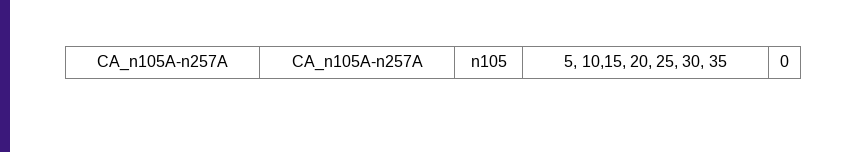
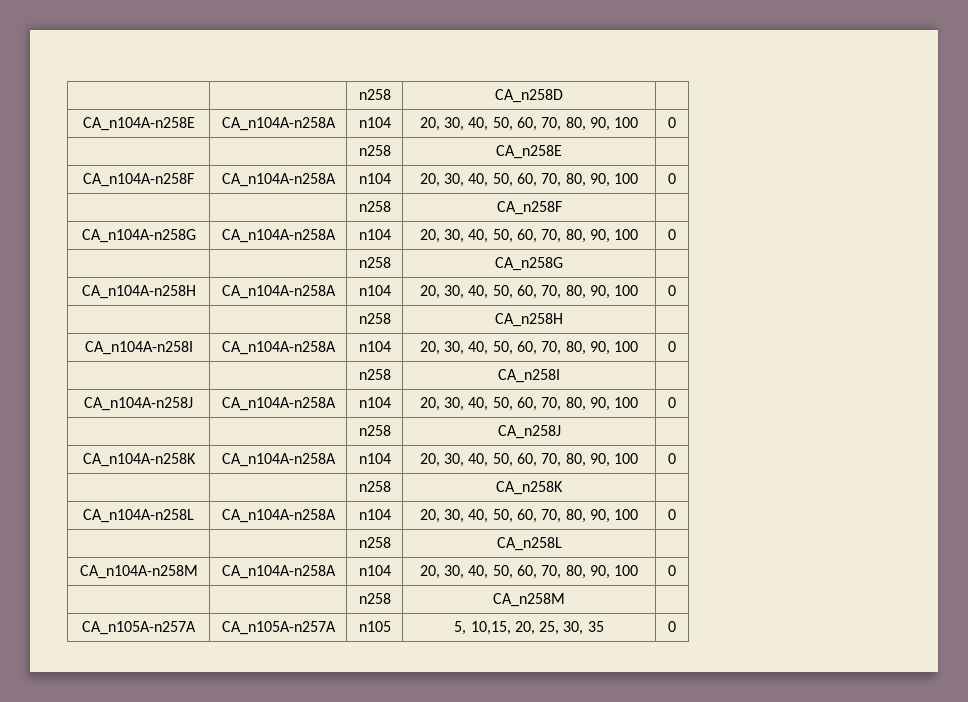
+ | | n258 | CA_n258D |
+ CA_n104A-n258E | CA_n104A-n258A | n104 | 20, 30, 40, 50, 60, 70, 80, 90, 100 | 0
+ | | n258 | CA_n258E |
+ CA_n104A-n258F | CA_n104A-n258A | n104 | 20, 30, 40, 50, 60, 70, 80, 90, 100 | 0
+ | | n258 | CA_n258F |
+ CA_n104A-n258G | CA_n104A-n258A | n104 | 20, 30, 40, 50, 60, 70, 80, 90, 100 | 0
+ | | n258 | CA_n258G |
+ CA_n104A-n258H | CA_n104A-n258A | n104 | 20, 30, 40, 50, 60, 70, 80, 90, 100 | 0
+ | | n258 | CA_n258H |
+ CA_n104A-n258I | CA_n104A-n258A | n104 | 20, 30, 40, 50, 60, 70, 80, 90, 100 | 0
+ | | n258 | CA_n258I |
+ CA_n104A-n258J | CA_n104A-n258A | n104 | 20, 30, 40, 50, 60, 70, 80, 90, 100 | 0
+ | | n258 | CA_n258J |
+ CA_n104A-n258K | CA_n104A-n258A | n104 | 20, 30, 40, 50, 60, 70, 80, 90, 100 | 0
+ | | n258 | CA_n258K |
+ CA_n104A-n258L | CA_n104A-n258A | n104 | 20, 30, 40, 50, 60, 70, 80, 90, 100 | 0
+ | | n258 | CA_n258L |
+ CA_n104A-n258M | CA_n104A-n258A | n104 | 20, 30, 40, 50, 60, 70, 80, 90, 100 | 0
+ | | n258 | CA_n258M |

